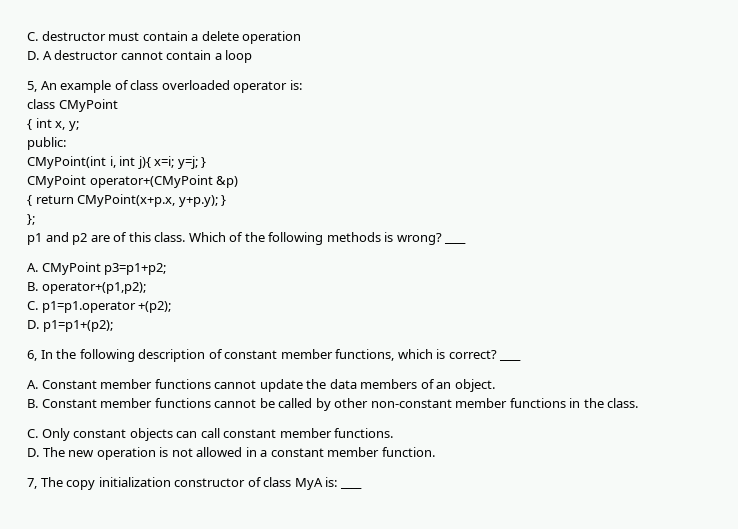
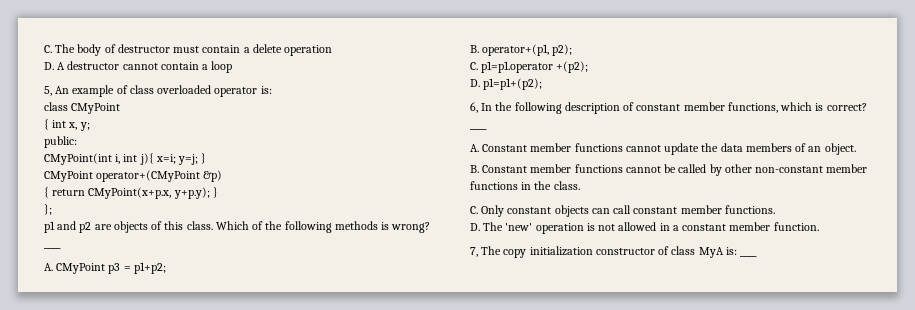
- C. destructor must contain a delete operation
+ C. The body of destructor must contain a delete operation
- p1 and p2 are of this class.
+ p1 and p2 are objects of this class.
- A. CMyPoint p3=p1+p2;
- B. operator+(p1,p2);
+ A. CMyPoint p3 = p1+p2;
+ B. operator+(p1, p2);
- D. The new operation is not allowed in a constant member function.
+ D. The 'new' operation is not allowed in a constant member function.

